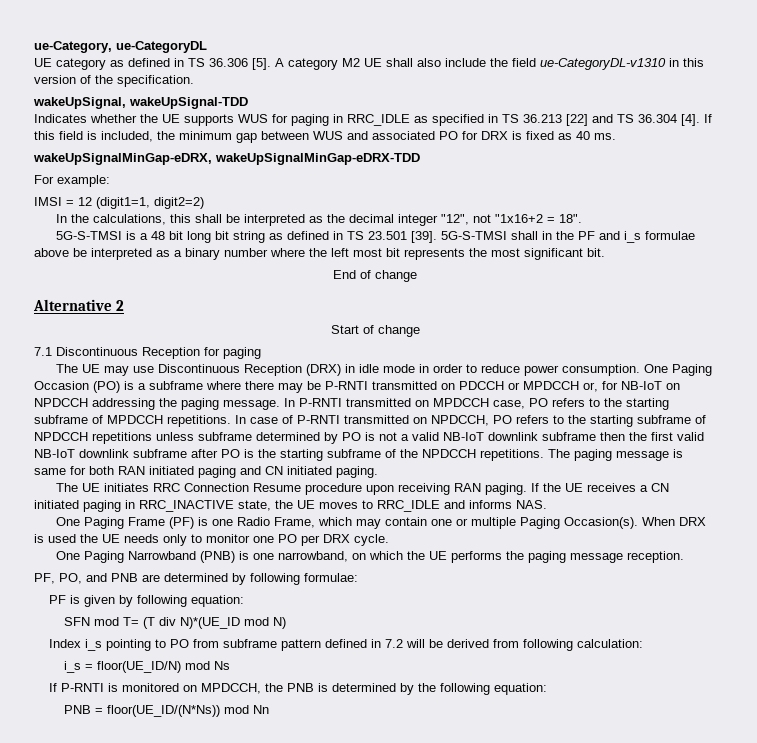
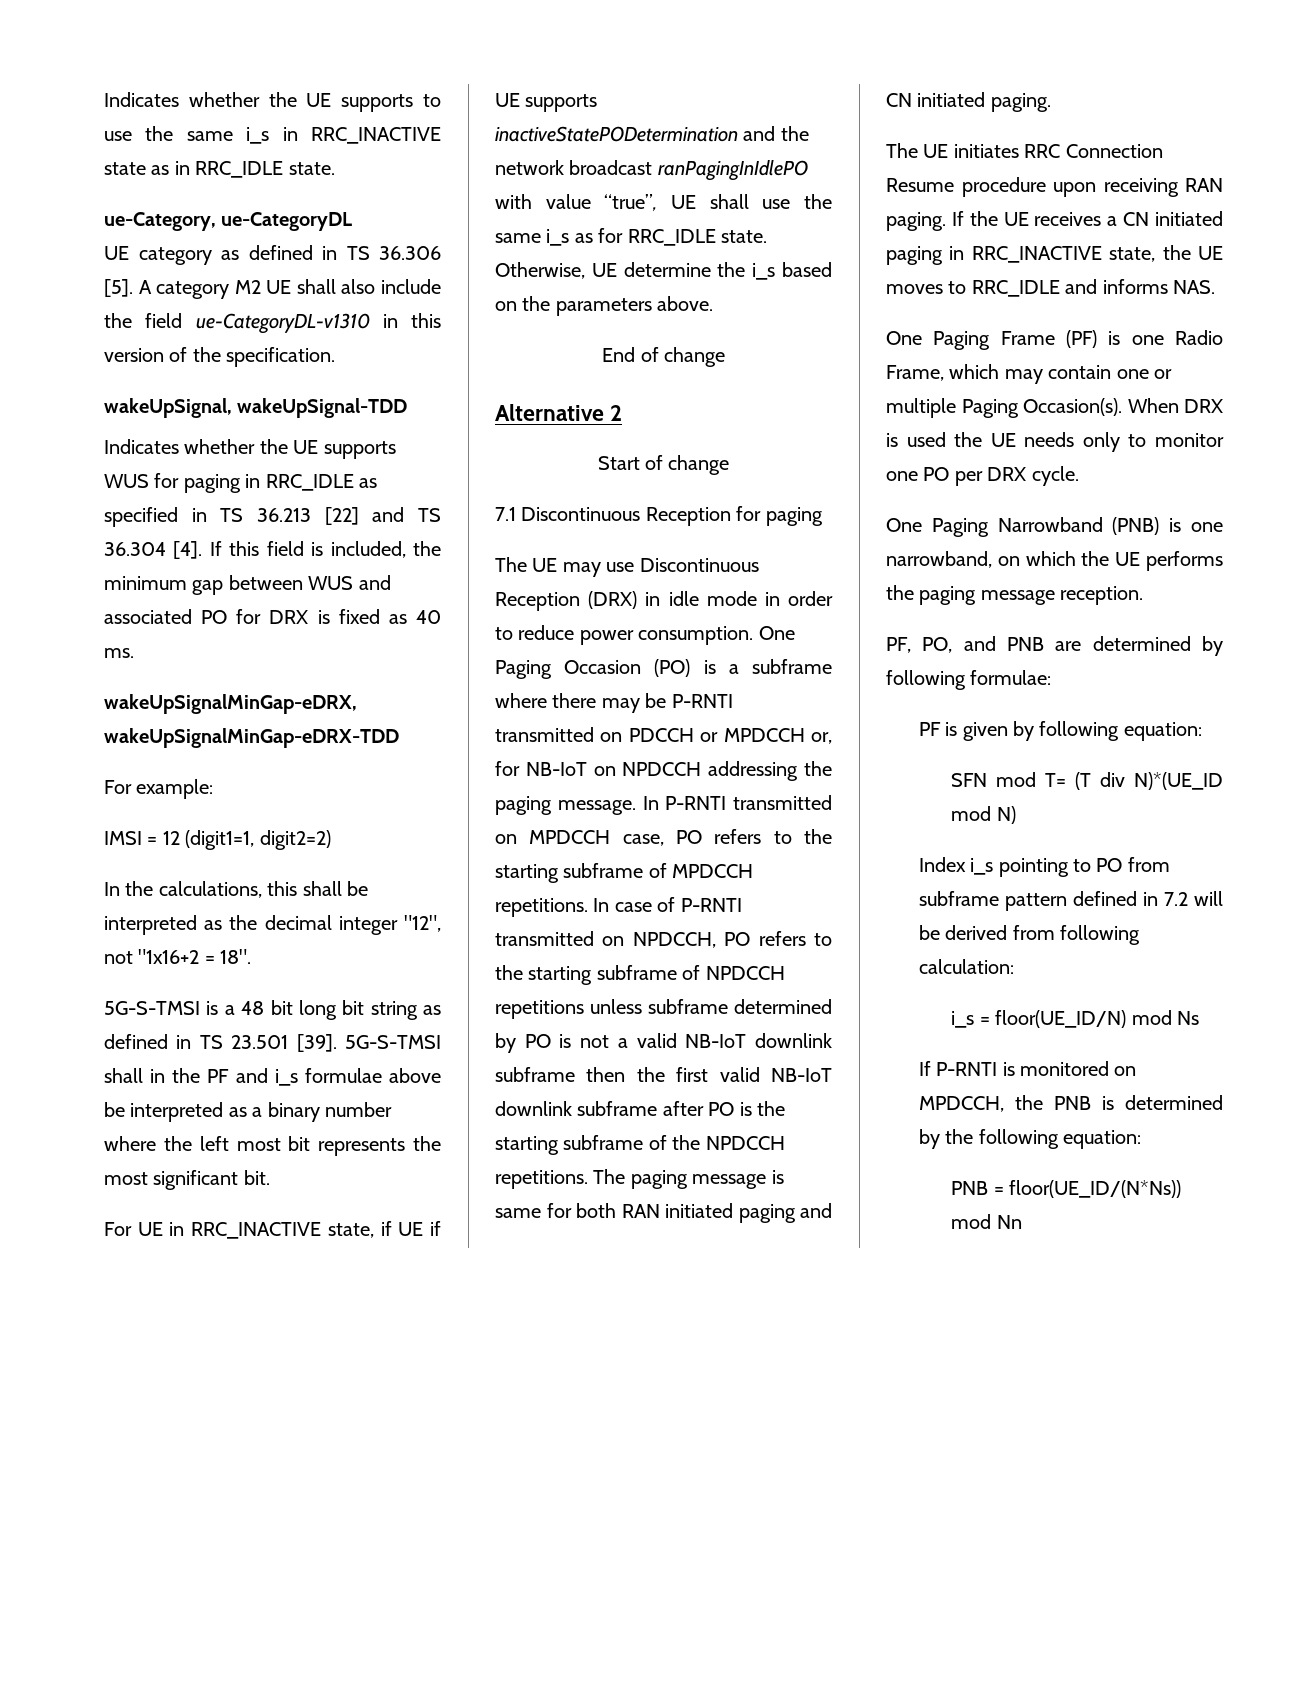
+ Indicates whether the UE supports to use the same i_s in RRC_INACTIVE state as in RRC_IDLE state.
+ For UE in RRC_INACTIVE state, if UE if UE supports inactiveStatePODetermination and the network broadcast ranPagingInIdlePO with value “true”, UE shall use the same i_s as for RRC_IDLE state. Otherwise, UE determine the i_s based on the parameters above.

